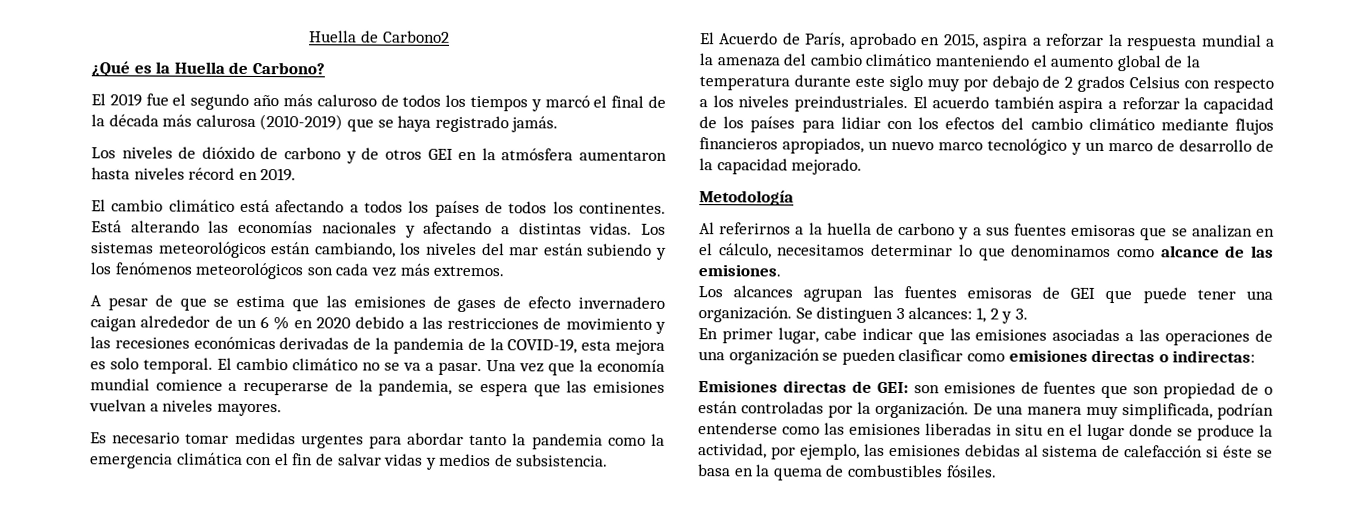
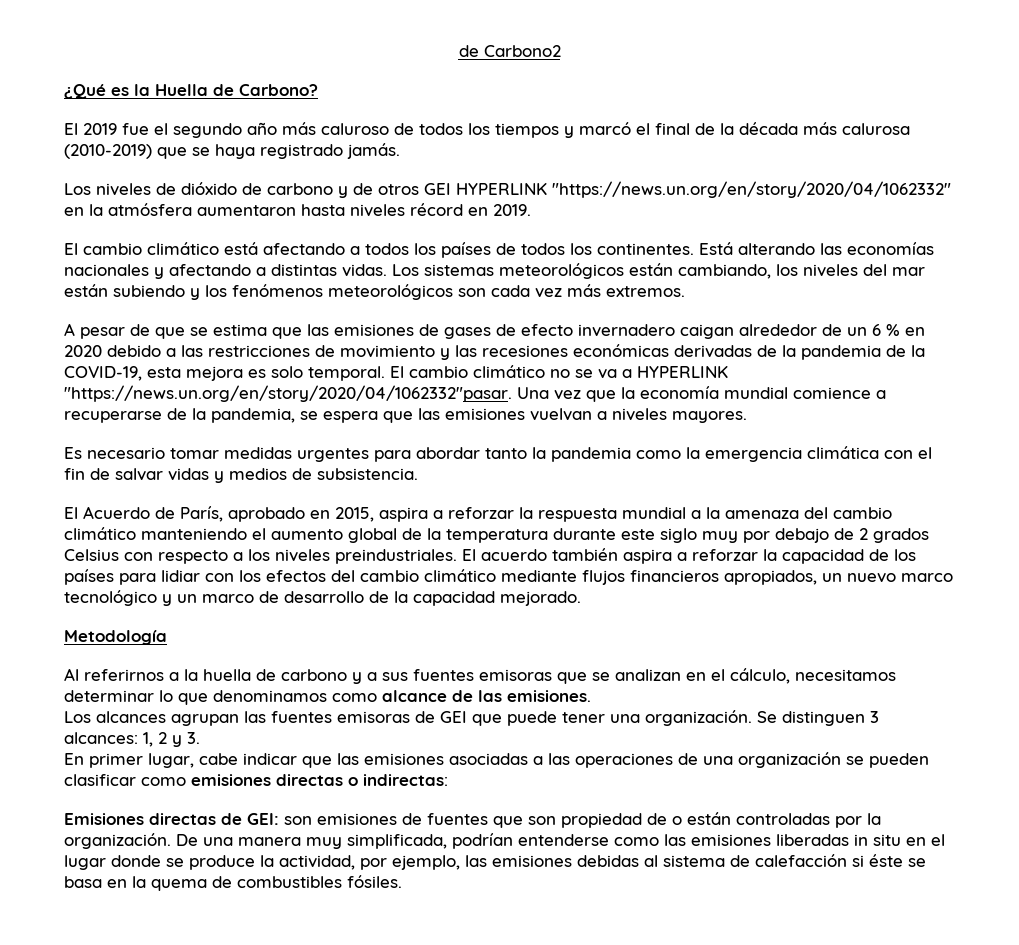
- Huella de Carbono2
+ de Carbono2
- Los niveles de dióxido de carbono y de otros GEI en la atmósfera aumentaron hasta niveles récord en 2019.
+ Los niveles de dióxido de carbono y de otros GEI HYPERLINK "https://news.un.org/en/story/2020/04/1062332" en la atmósfera aumentaron hasta niveles récord en 2019.
- El cambio climático no se va a pasar. Una vez que la economía mundial comience a recuperarse de la pandemia, se espera que las emisiones vuelvan a niveles mayores.
+ El cambio climático no se va a HYPERLINK "https://news.un.org/en/story/2020/04/1062332"pasar. Una vez que la economía mundial comience a recuperarse de la pandemia, se espera que las emisiones vuelvan a niveles mayores.

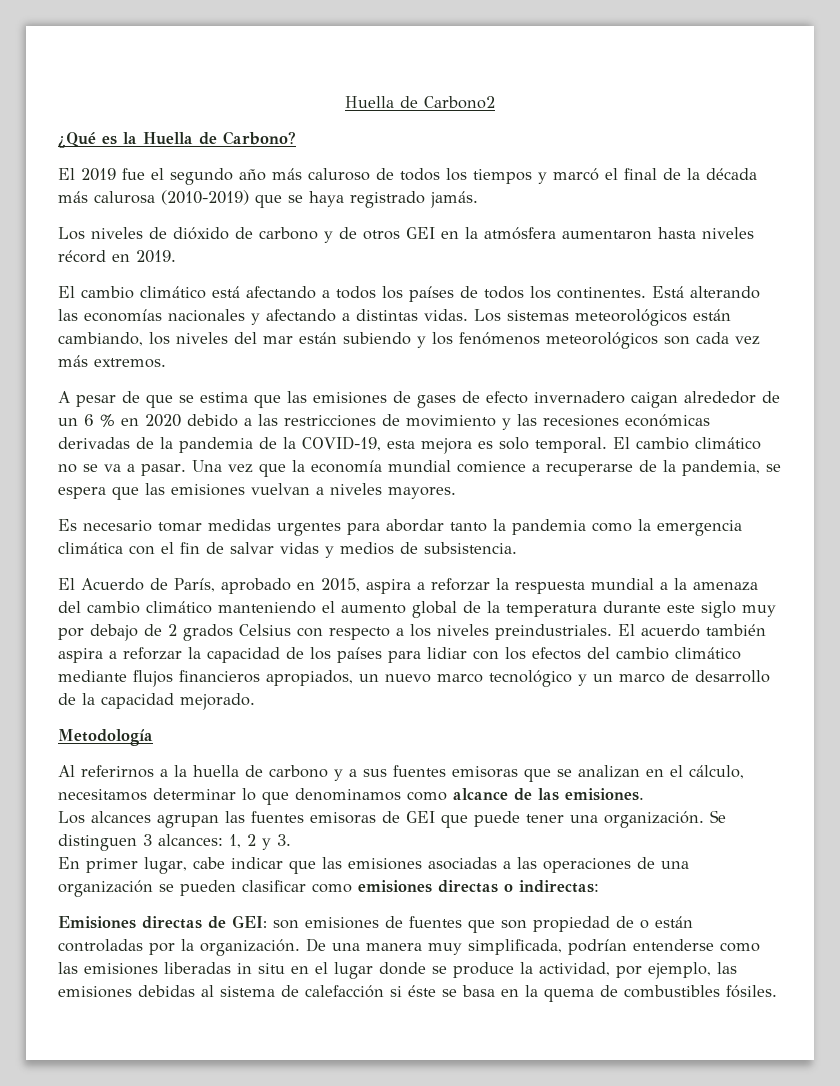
- de Carbono2
+ Huella de Carbono2
- Los niveles de dióxido de carbono y de otros GEI HYPERLINK "https://news.un.org/en/story/2020/04/1062332" en la atmósfera aumentaron hasta niveles récord en 2019.
+ Los niveles de dióxido de carbono y de otros GEI en la atmósfera aumentaron hasta niveles récord en 2019.
- El cambio climático no se va a HYPERLINK "https://news.un.org/en/story/2020/04/1062332"pasar. Una vez que la economía mundial comience a recuperarse de la pandemia, se espera que las emisiones vuelvan a niveles mayores.
+ El cambio climático no se va a pasar. Una vez que la economía mundial comience a recuperarse de la pandemia, se espera que las emisiones vuelvan a niveles mayores.

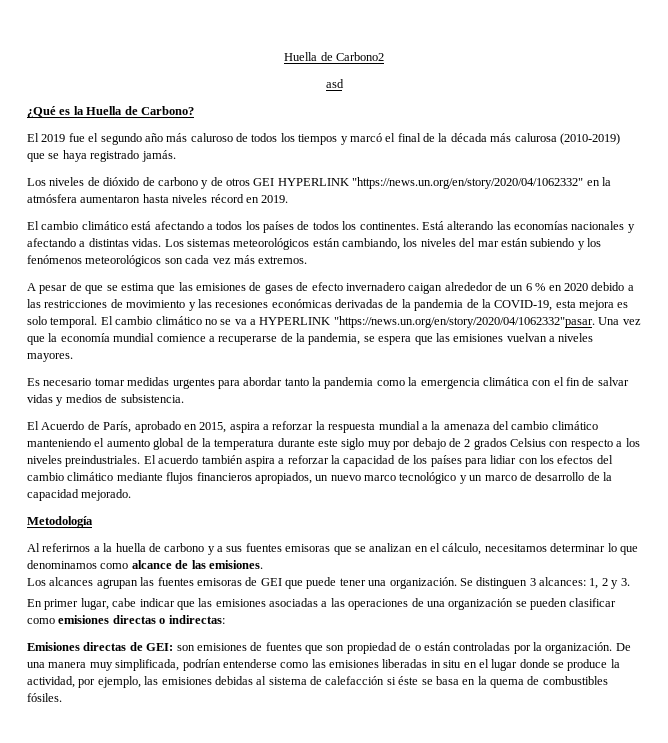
+ asd
- Los niveles de dióxido de carbono y de otros GEI en la atmósfera aumentaron hasta niveles récord en 2019.
+ Los niveles de dióxido de carbono y de otros GEI HYPERLINK "https://news.un.org/en/story/2020/04/1062332" en la atmósfera aumentaron hasta niveles récord en 2019.
- El cambio climático no se va a pasar. Una vez que la economía mundial comience a recuperarse de la pandemia, se espera que las emisiones vuelvan a niveles mayores.
+ El cambio climático no se va a HYPERLINK "https://news.un.org/en/story/2020/04/1062332"pasar. Una vez que la economía mundial comience a recuperarse de la pandemia, se espera que las emisiones vuelvan a niveles mayores.

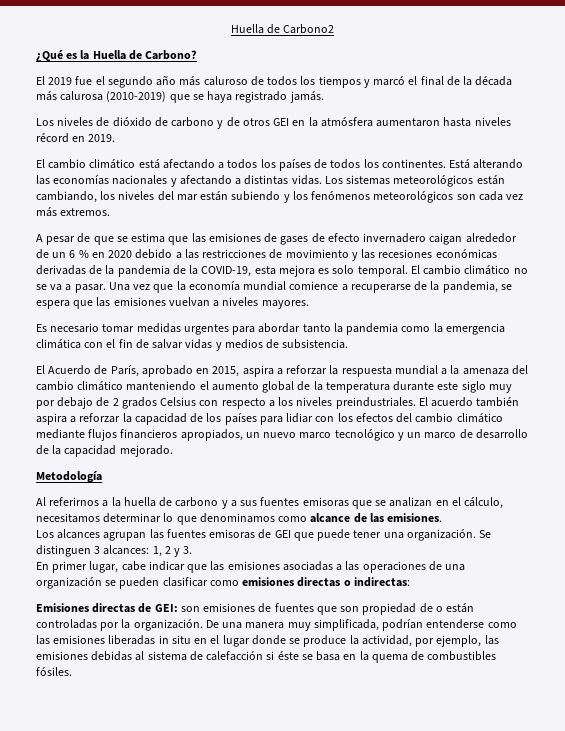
- asd
- Los niveles de dióxido de carbono y de otros GEI HYPERLINK "https://news.un.org/en/story/2020/04/1062332" en la atmósfera aumentaron hasta niveles récord en 2019.
+ Los niveles de dióxido de carbono y de otros GEI en la atmósfera aumentaron hasta niveles récord en 2019.
- El cambio climático no se va a HYPERLINK "https://news.un.org/en/story/2020/04/1062332"pasar. Una vez que la economía mundial comience a recuperarse de la pandemia, se espera que las emisiones vuelvan a niveles mayores.
+ El cambio climático no se va a pasar. Una vez que la economía mundial comience a recuperarse de la pandemia, se espera que las emisiones vuelvan a niveles mayores.

